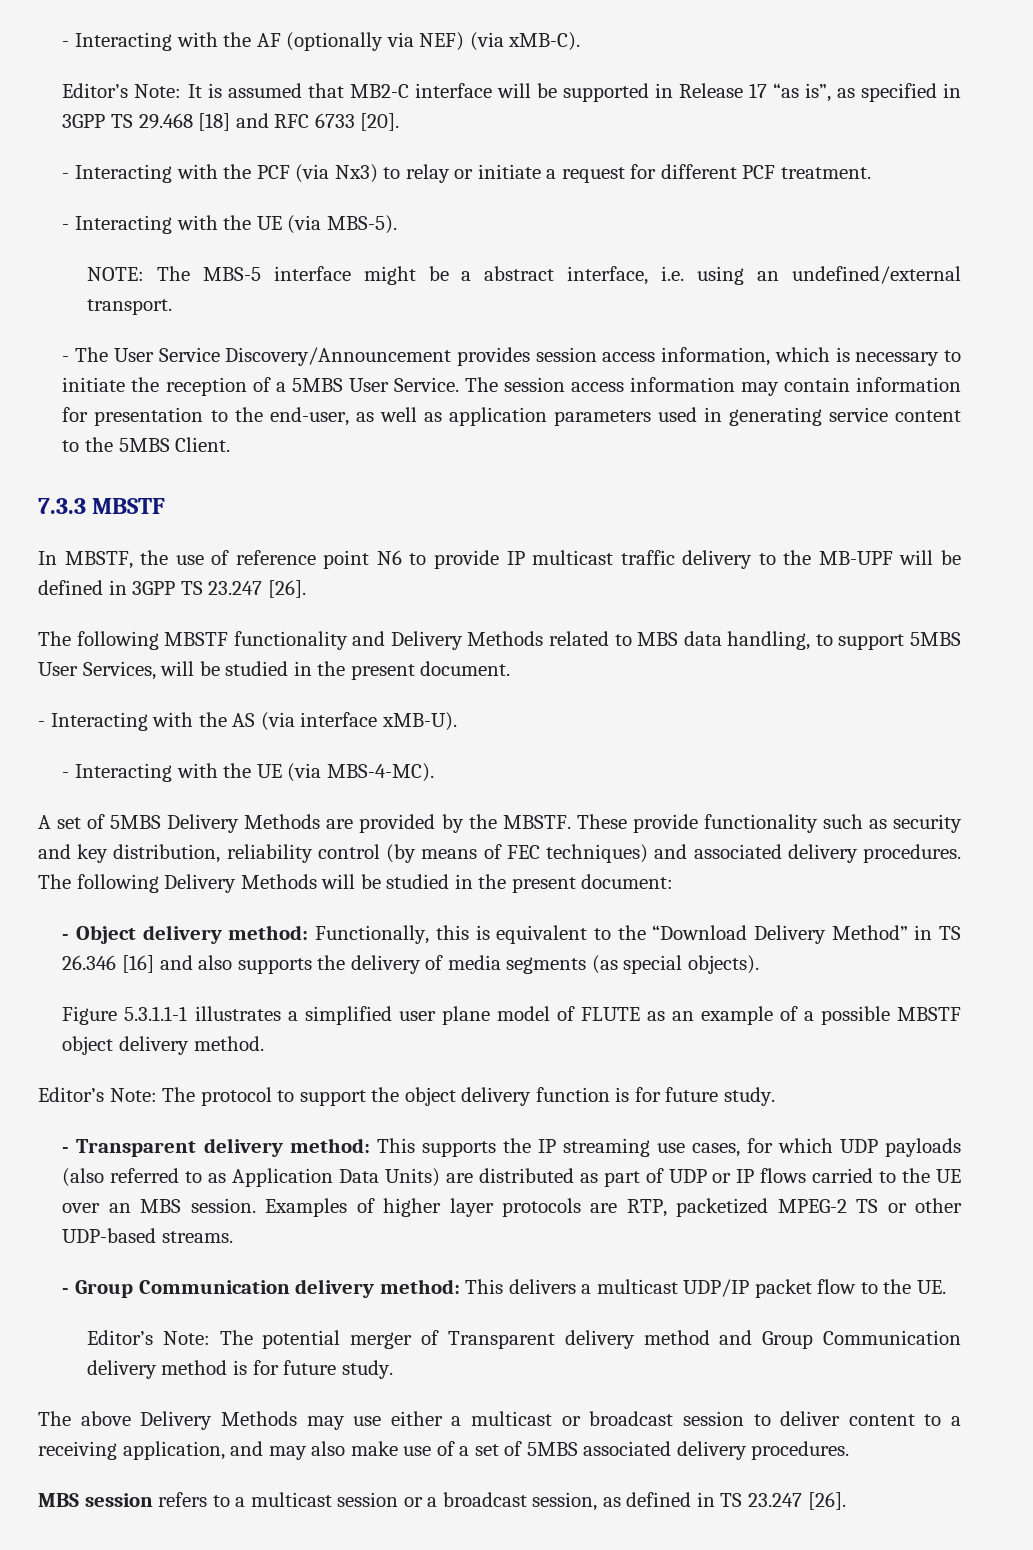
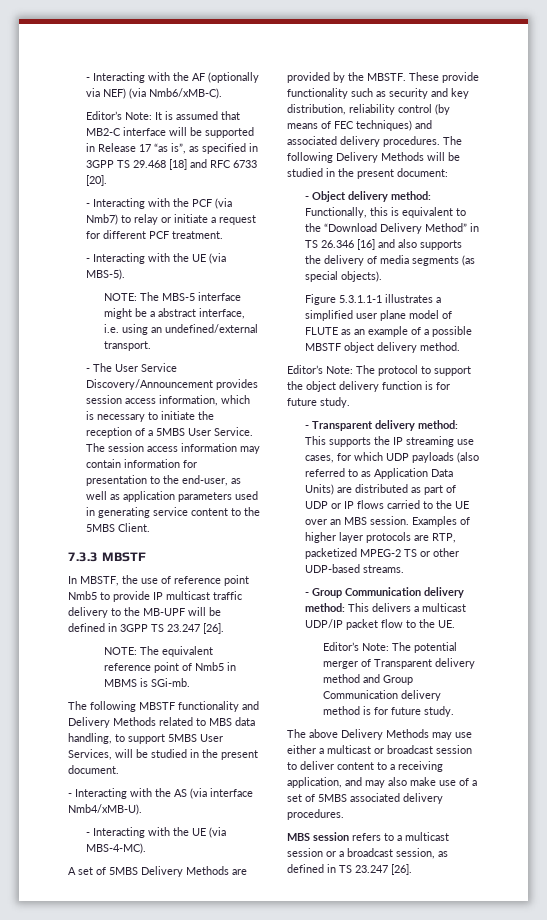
- - Interacting with the AF (optionally via NEF) (via xMB-C).
+ - Interacting with the AF (optionally via NEF) (via Nmb6/xMB-C).
- - Interacting with the PCF (via Nx3) to relay or initiate a request for different PCF treatment.
+ - Interacting with the PCF (via Nmb7) to relay or initiate a request for different PCF treatment.
- In MBSTF, the use of reference point N6 to provide IP multicast traffic delivery to the MB-UPF will be defined in 3GPP TS 23.247 [26].
+ In MBSTF, the use of reference point Nmb5 to provide IP multicast traffic delivery to the MB-UPF will be defined in 3GPP TS 23.247 [26].
+ NOTE: The equivalent reference point of Nmb5 in MBMS is SGi-mb.
- - Interacting with the AS (via interface xMB-U).
+ - Interacting with the AS (via interface Nmb4/xMB-U).

